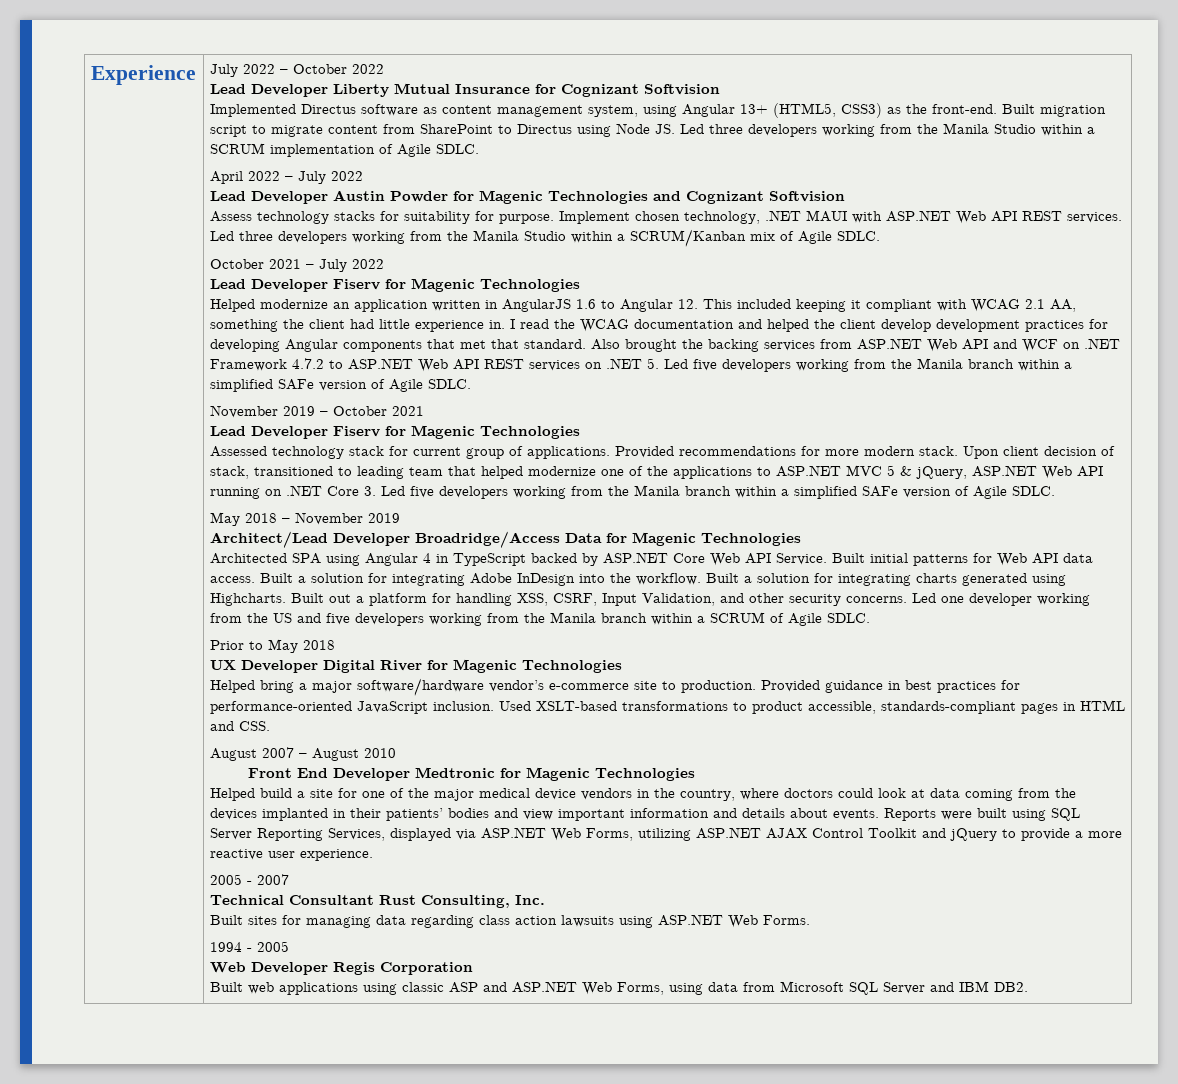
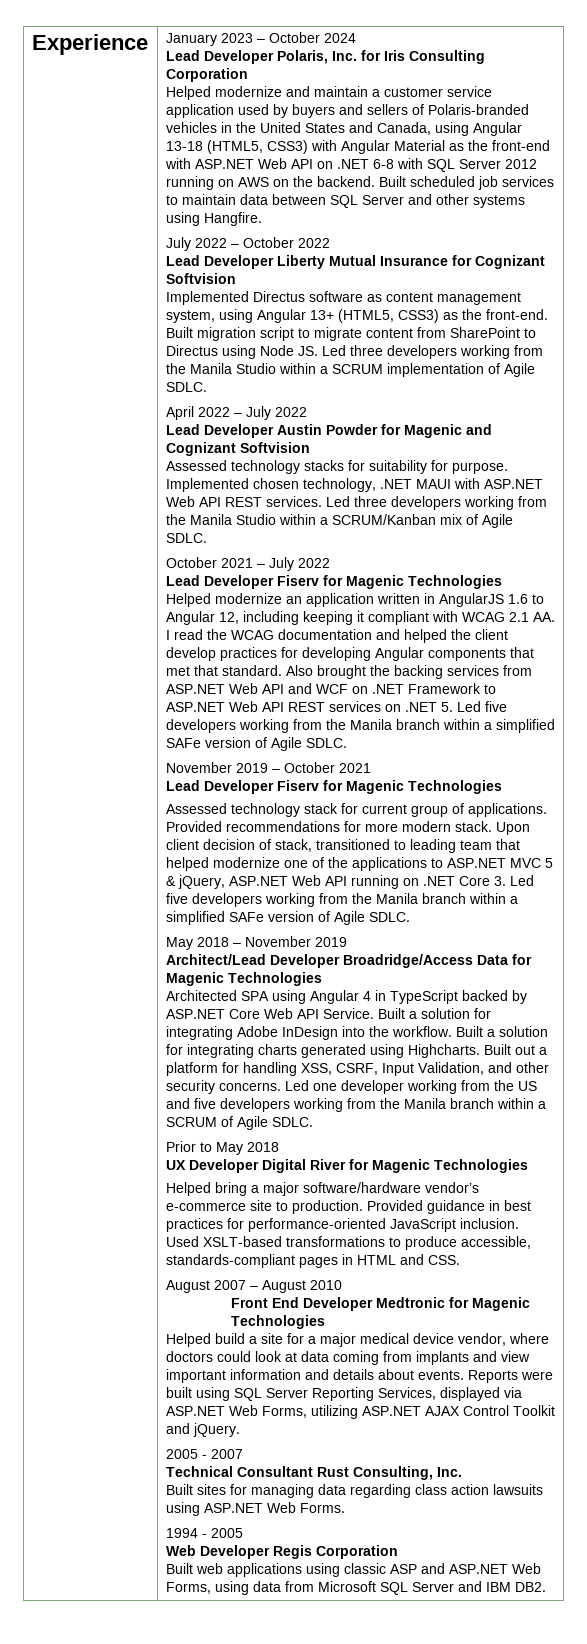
+ January 2023 – October 2024
+ Lead Developer Polaris, Inc. for Iris Consulting Corporation
+ Helped modernize and maintain a customer service application used by buyers and sellers of Polaris-branded vehicles in the United States and Canada, using Angular 13-18 (HTML5, CSS3) with Angular Material as the front-end with ASP.NET Web API on .NET 6-8 with SQL Server 2012 running on AWS on the backend. Built scheduled job services to maintain data between SQL Server and other systems using Hangfire.
- Lead Developer Austin Powder for Magenic Technologies and Cognizant Softvision
+ Lead Developer Austin Powder for Magenic and Cognizant Softvision
- Assess technology stacks for suitability for purpose.
+ Assessed technology stacks for suitability for purpose.
- Implement chosen technology, .NET MAUI with ASP.NET Web API REST services.
+ Implemented chosen technology, .NET MAUI with ASP.NET Web API REST services.
- Helped modernize an application written in AngularJS 1.6 to Angular 12. This included keeping it compliant with WCAG 2.1 AA, something the client had little experience in. I read the WCAG documentation and helped the client develop development practices for developing Angular components that met that standard.
+ Helped modernize an application written in AngularJS 1.6 to Angular 12, including keeping it compliant with WCAG 2.1 AA. I read the WCAG documentation and helped the client develop practices for developing Angular components that met that standard.
- Also brought the backing services from ASP.NET Web API and WCF on .NET Framework 4.7.2 to ASP.NET Web API REST services on .NET 5. Led five developers working from the Manila branch within a simplified SAFe version of Agile SDLC.
+ Also brought the backing services from ASP.NET Web API and WCF on .NET Framework to ASP.NET Web API REST services on .NET 5. Led five developers working from the Manila branch within a simplified SAFe version of Agile SDLC.
- Built initial patterns for Web API data access. Built a solution for integrating Adobe InDesign into the workflow.
+ Built a solution for integrating Adobe InDesign into the workflow.
- Used XSLT-based transformations to product accessible, standards-compliant pages in HTML and CSS.
+ Used XSLT-based transformations to produce accessible, standards-compliant pages in HTML and CSS.
- Helped build a site for one of the major medical device vendors in the country, where doctors could look at data coming from the devices implanted in their patients’ bodies and view important information and details about events.
+ Helped build a site for a major medical device vendor, where doctors could look at data coming from implants and view important information and details about events.
- Reports were built using SQL Server Reporting Services, displayed via ASP.NET Web Forms, utilizing ASP.NET AJAX Control Toolkit and jQuery to provide a more reactive user experience.
+ Reports were built using SQL Server Reporting Services, displayed via ASP.NET Web Forms, utilizing ASP.NET AJAX Control Toolkit and jQuery.

